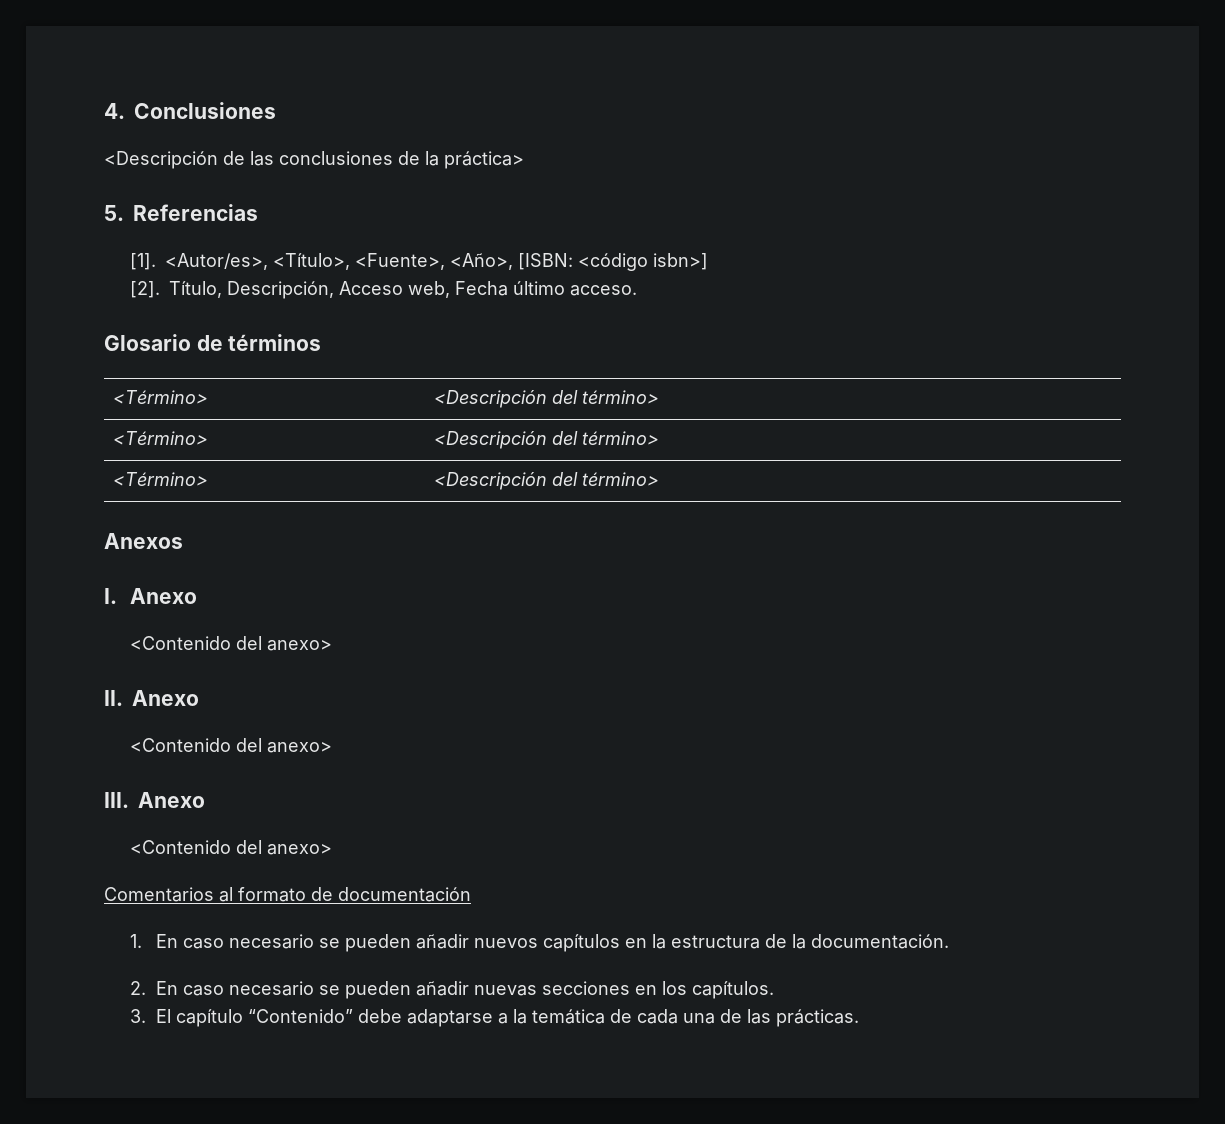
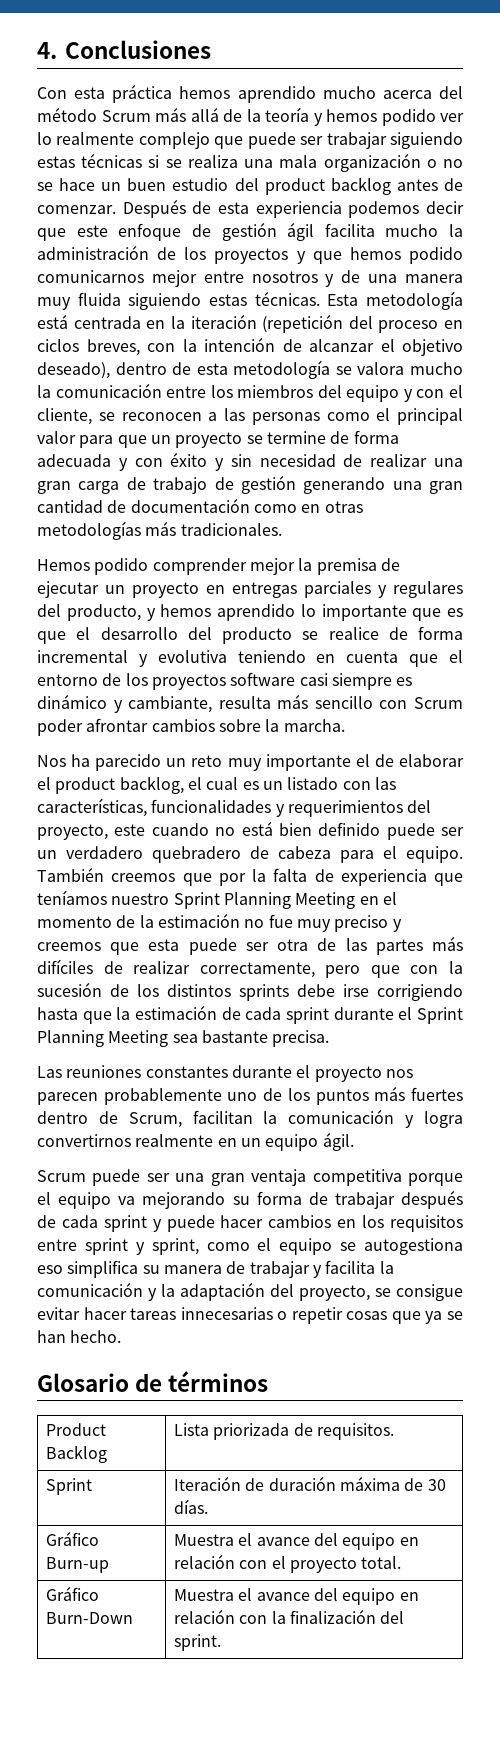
- <Descripción de las conclusiones de la práctica>
- 5. Referencias
- [1]. <Autor/es>, <Título>, <Fuente>, <Año>, [ISBN: <código isbn>]
- [2]. Título, Descripción, Acceso web, Fecha último acceso.
+ Con esta práctica hemos aprendido mucho acerca del método Scrum más allá de la teoría y hemos podido ver lo realmente complejo que puede ser trabajar siguiendo estas técnicas si se realiza una mala organización o no se hace un buen estudio del product backlog antes de comenzar. Después de esta experiencia podemos decir que este enfoque de gestión ágil facilita mucho la administración de los proyectos y que hemos podido comunicarnos mejor entre nosotros y de una manera muy fluida siguiendo estas técnicas. Esta metodología está centrada en la iteración (repetición del proceso en ciclos breves, con la intención de alcanzar el objetivo deseado), dentro de esta metodología se valora mucho la comunicación entre los miembros del equipo y con el cliente, se reconocen a las personas como el principal valor para que un proyecto se termine de forma adecuada y con éxito y sin necesidad de realizar una gran carga de trabajo de gestión generando una gran cantidad de documentación como en otras metodologías más tradicionales.
+ Hemos podido comprender mejor la premisa de ejecutar un proyecto en entregas parciales y regulares del producto, y hemos aprendido lo importante que es que el desarrollo del producto se realice de forma incremental y evolutiva teniendo en cuenta que el entorno de los proyectos software casi siempre es dinámico y cambiante, resulta más sencillo con Scrum poder afrontar cambios sobre la marcha.
+ Nos ha parecido un reto muy importante el de elaborar el product backlog, el cual es un listado con las características, funcionalidades y requerimientos del proyecto, este cuando no está bien definido puede ser un verdadero quebradero de cabeza para el equipo. También creemos que por la falta de experiencia que teníamos nuestro Sprint Planning Meeting en el momento de la estimación no fue muy preciso y creemos que esta puede ser otra de las partes más difíciles de realizar correctamente, pero que con la sucesión de los distintos sprints debe irse corrigiendo hasta que la estimación de cada sprint durante el Sprint Planning Meeting sea bastante precisa.
+ Las reuniones constantes durante el proyecto nos parecen probablemente uno de los puntos más fuertes dentro de Scrum, facilitan la comunicación y logra convertirnos realmente en un equipo ágil.
+ Scrum puede ser una gran ventaja competitiva porque el equipo va mejorando su forma de trabajar después de cada sprint y puede hacer cambios en los requisitos entre sprint y sprint, como el equipo se autogestiona eso simplifica su manera de trabajar y facilita la comunicación y la adaptación del proyecto, se consigue evitar hacer tareas innecesarias o repetir cosas que ya se han hecho.
  Glosario de términos
- <Término> | <Descripción del término>
- <Término> | <Descripción del término>
- <Término> | <Descripción del término>
- Anexos
- I. Anexo
- <Contenido del anexo>
- II. Anexo
- <Contenido del anexo>
- III. Anexo
- <Contenido del anexo>
- Comentarios al formato de documentación
- 1. En caso necesario se pueden añadir nuevos capítulos en la estructura de la documentación.
- 2. En caso necesario se pueden añadir nuevas secciones en los capítulos.
- 3. El capítulo “Contenido” debe adaptarse a la temática de cada una de las prácticas.
+ Product Backlog | Lista priorizada de requisitos.
+ Sprint | Iteración de duración máxima de 30 días.
+ Gráfico Burn-up | Muestra el avance del equipo en relación con el proyecto total.
+ Gráfico Burn-Down | Muestra el avance del equipo en relación con la finalización del sprint.

